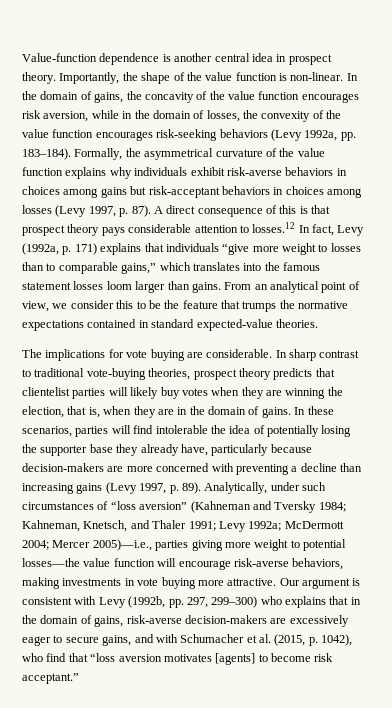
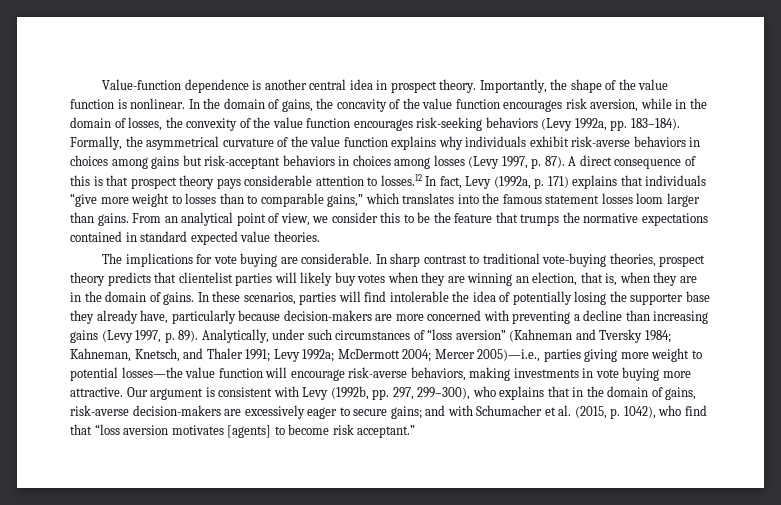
- Importantly, the shape of the value function is non-linear.
+ Importantly, the shape of the value function is nonlinear.
- From an analytical point of view, we consider this to be the feature that trumps the normative expectations contained in standard expected-value theories.
+ From an analytical point of view, we consider this to be the feature that trumps the normative expectations contained in standard expected value theories.
- In sharp contrast to traditional vote-buying theories, prospect theory predicts that clientelist parties will likely buy votes when they are winning the election, that is, when they are in the domain of gains.
+ In sharp contrast to traditional vote-buying theories, prospect theory predicts that clientelist parties will likely buy votes when they are winning an election, that is, when they are in the domain of gains.
- Our argument is consistent with Levy (1992b, pp. 297, 299–300) who explains that in the domain of gains, risk-averse decision-makers are excessively eager to secure gains, and with Schumacher et al. (2015, p. 1042), who find that “loss aversion motivates [agents] to become risk acceptant.”
+ Our argument is consistent with Levy (1992b, pp. 297, 299–300), who explains that in the domain of gains, risk-averse decision-makers are excessively eager to secure gains; and with Schumacher et al. (2015, p. 1042), who find that “loss aversion motivates [agents] to become risk acceptant.”

